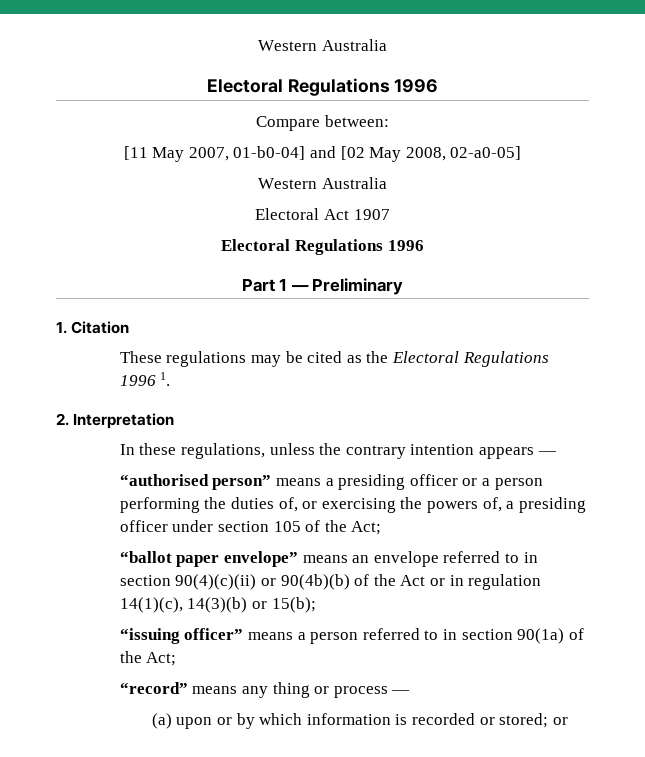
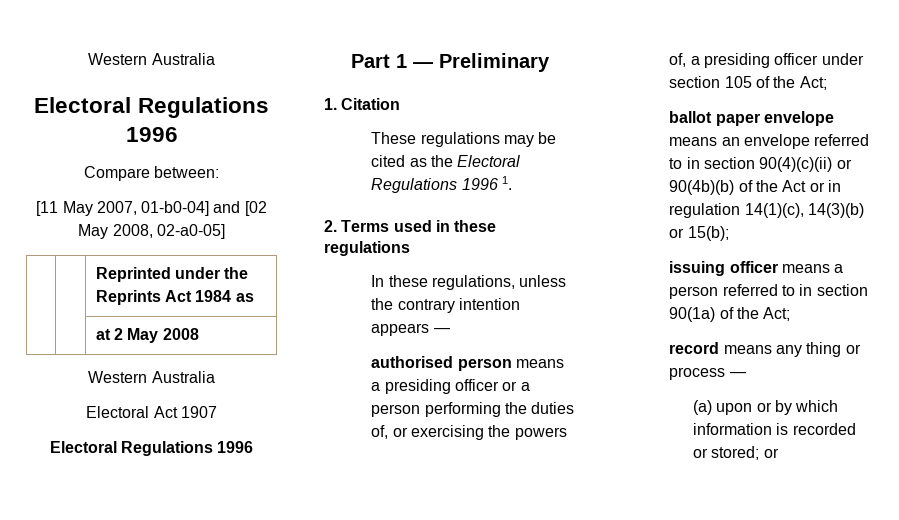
+ | | Reprinted under the Reprints Act 1984 as
+ | | at 2 May 2008
- 2. Interpretation
+ 2. Terms used in these regulations
- “authorised person” means a presiding officer or a person performing the duties of, or exercising the powers of, a presiding officer under section 105 of the Act;
+ authorised person means a presiding officer or a person performing the duties of, or exercising the powers of, a presiding officer under section 105 of the Act;
- “ballot paper envelope” means an envelope referred to in section 90(4)(c)(ii) or 90(4b)(b) of the Act or in regulation 14(1)(c), 14(3)(b) or 15(b);
+ ballot paper envelope means an envelope referred to in section 90(4)(c)(ii) or 90(4b)(b) of the Act or in regulation 14(1)(c), 14(3)(b) or 15(b);
- “issuing officer” means a person referred to in section 90(1a) of the Act;
+ issuing officer means a person referred to in section 90(1a) of the Act;
- “record” means any thing or process —
+ record means any thing or process —

